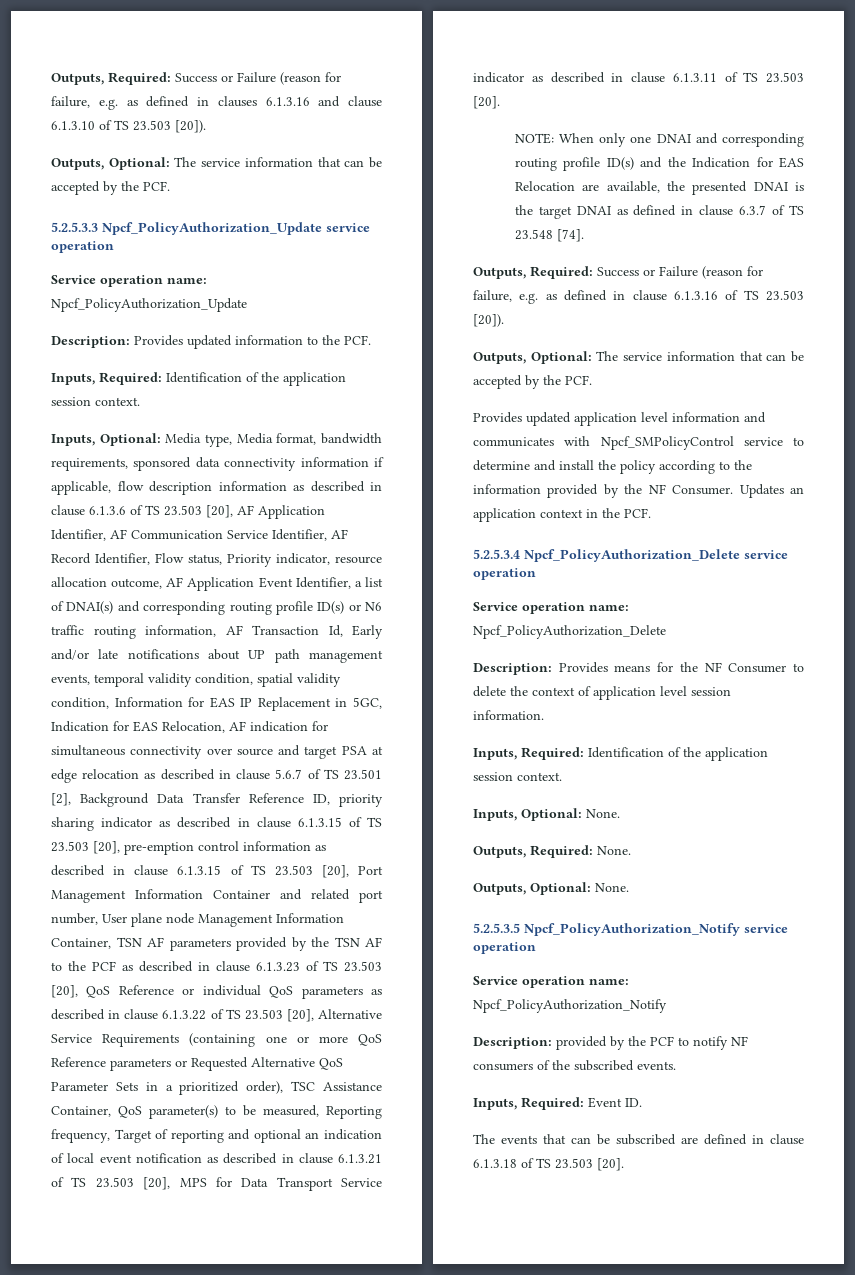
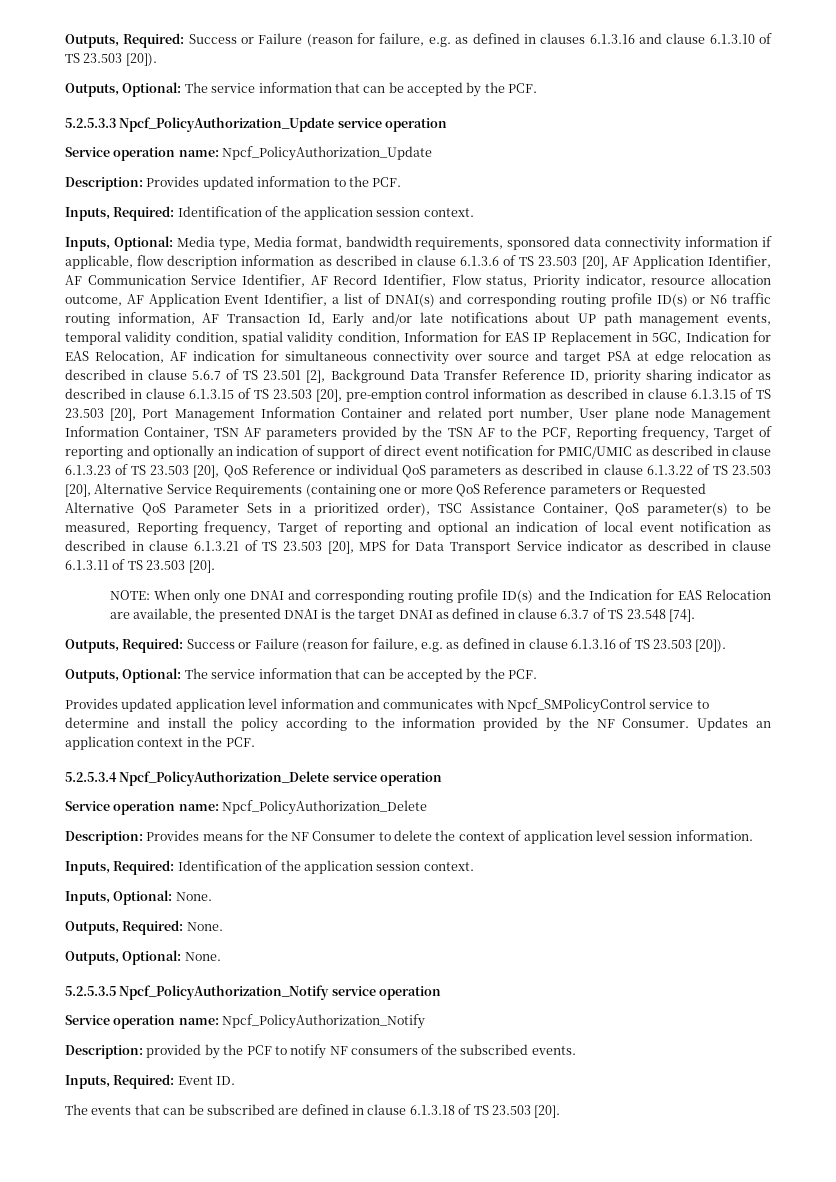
- Media type, Media format, bandwidth requirements, sponsored data connectivity information if applicable, flow description information as described in clause 6.1.3.6 of TS 23.503 [20], AF Application Identifier, AF Communication Service Identifier, AF Record Identifier, Flow status, Priority indicator, resource allocation outcome, AF Application Event Identifier, a list of DNAI(s) and corresponding routing profile ID(s) or N6 traffic routing information, AF Transaction Id, Early and/or late notifications about UP path management events, temporal validity condition, spatial validity condition, Information for EAS IP Replacement in 5GC, Indication for EAS Relocation, AF indication for simultaneous connectivity over source and target PSA at edge relocation as described in clause 5.6.7 of TS 23.501 [2], Background Data Transfer Reference ID, priority sharing indicator as described in clause 6.1.3.15 of TS 23.503 [20], pre-emption control information as described in clause 6.1.3.15 of TS 23.503 [20], Port Management Information Container and related port number, User plane node Management Information Container, TSN AF parameters provided by the TSN AF to the PCF as described in clause 6.1.3.23 of TS 23.503 [20], QoS Reference or individual QoS parameters as described in clause 6.1.3.22 of TS 23.503 [20], Alternative Service Requirements (containing one or more QoS Reference parameters or Requested Alternative QoS Parameter Sets in a prioritized order), TSC Assistance Container, QoS parameter(s) to be measured, Reporting frequency, Target of reporting and optional an indication of local event notification as described in clause 6.1.3.21 of TS 23.503 [20], MPS for Data Transport Service indicator as described in clause 6.1.3.11 of TS 23.503 [20].
+ Media type, Media format, bandwidth requirements, sponsored data connectivity information if applicable, flow description information as described in clause 6.1.3.6 of TS 23.503 [20], AF Application Identifier, AF Communication Service Identifier, AF Record Identifier, Flow status, Priority indicator, resource allocation outcome, AF Application Event Identifier, a list of DNAI(s) and corresponding routing profile ID(s) or N6 traffic routing information, AF Transaction Id, Early and/or late notifications about UP path management events, temporal validity condition, spatial validity condition, Information for EAS IP Replacement in 5GC, Indication for EAS Relocation, AF indication for simultaneous connectivity over source and target PSA at edge relocation as described in clause 5.6.7 of TS 23.501 [2], Background Data Transfer Reference ID, priority sharing indicator as described in clause 6.1.3.15 of TS 23.503 [20], pre-emption control information as described in clause 6.1.3.15 of TS 23.503 [20], Port Management Information Container and related port number, User plane node Management Information Container, TSN AF parameters provided by the TSN AF to the PCF, Reporting frequency, Target of reporting and optionally an indication of support of direct event notification for PMIC/UMIC as described in clause 6.1.3.23 of TS 23.503 [20], QoS Reference or individual QoS parameters as described in clause 6.1.3.22 of TS 23.503 [20], Alternative Service Requirements (containing one or more QoS Reference parameters or Requested Alternative QoS Parameter Sets in a prioritized order), TSC Assistance Container, QoS parameter(s) to be measured, Reporting frequency, Target of reporting and optional an indication of local event notification as described in clause 6.1.3.21 of TS 23.503 [20], MPS for Data Transport Service indicator as described in clause 6.1.3.11 of TS 23.503 [20].

